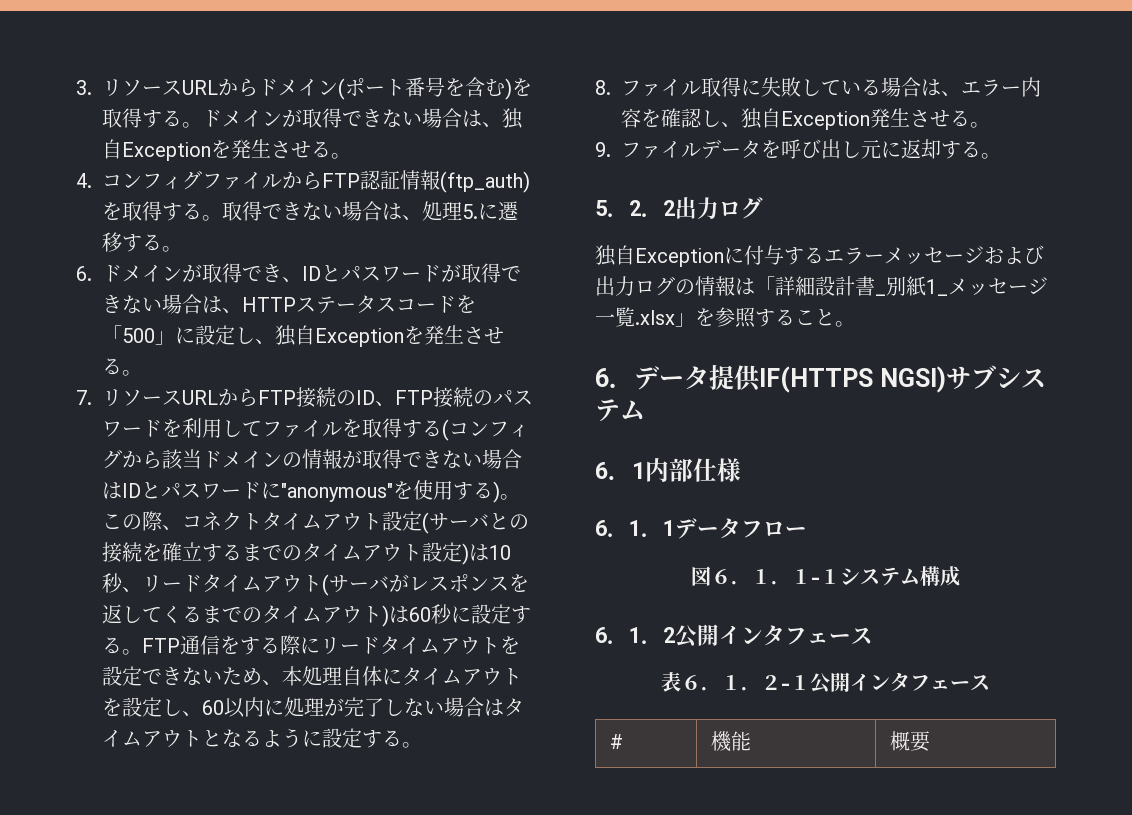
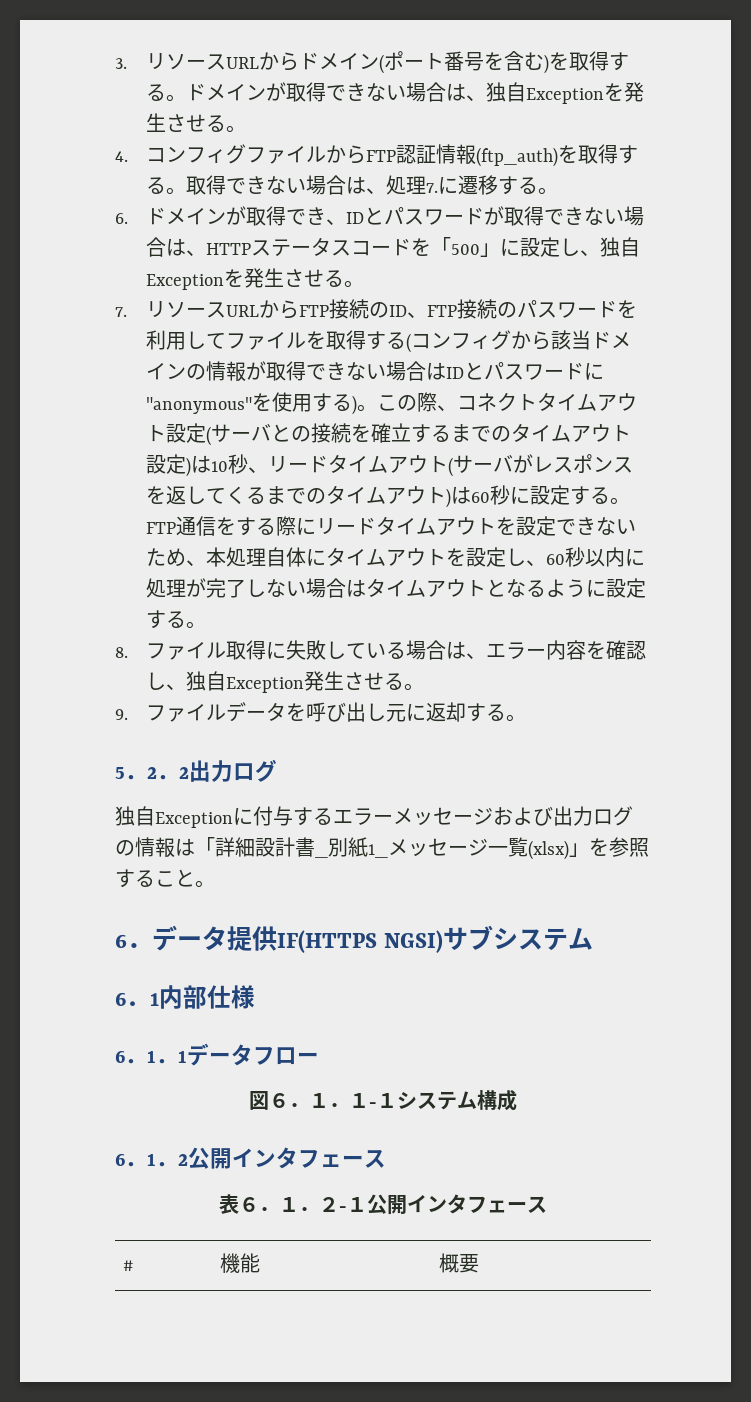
- 取得できない場合は、処理5.に遷移する。
+ 取得できない場合は、処理7.に遷移する。
- FTP通信をする際にリードタイムアウトを設定できないため、本処理自体にタイムアウトを設定し、60以内に処理が完了しない場合はタイムアウトとなるように設定する。
+ FTP通信をする際にリードタイムアウトを設定できないため、本処理自体にタイムアウトを設定し、60秒以内に処理が完了しない場合はタイムアウトとなるように設定する。
- 独自Exceptionに付与するエラーメッセージおよび出力ログの情報は「詳細設計書_別紙1_メッセージ一覧.xlsx」を参照すること。
+ 独自Exceptionに付与するエラーメッセージおよび出力ログの情報は「詳細設計書_別紙1_メッセージ一覧(xlsx)」を参照すること。

